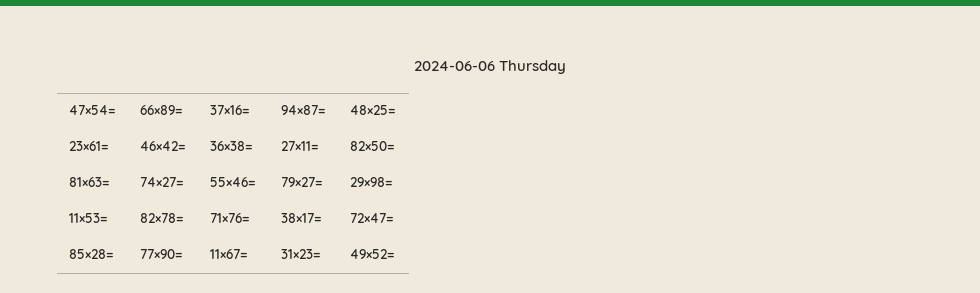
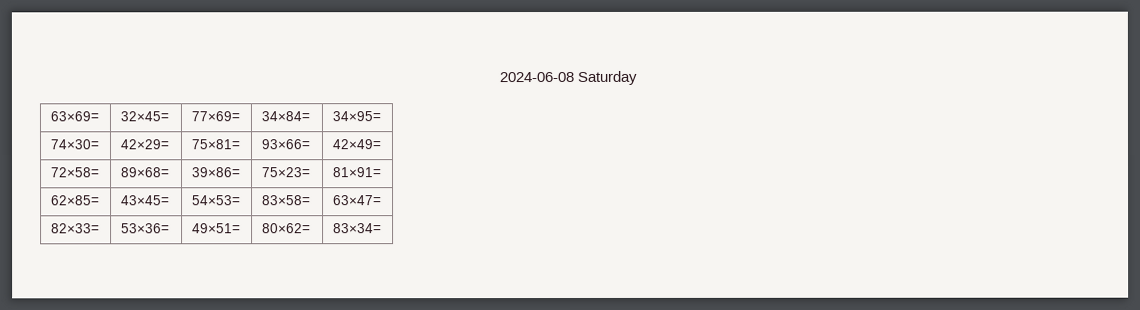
- 2024-06-06 Thursday
- 47×54= | 66×89= | 37×16= | 94×87= | 48×25=
- 23×61= | 46×42= | 36×38= | 27×11= | 82×50=
- 81×63= | 74×27= | 55×46= | 79×27= | 29×98=
- 11×53= | 82×78= | 71×76= | 38×17= | 72×47=
- 85×28= | 77×90= | 11×67= | 31×23= | 49×52=
+ 2024-06-08 Saturday
+ 63×69= | 32×45= | 77×69= | 34×84= | 34×95=
+ 74×30= | 42×29= | 75×81= | 93×66= | 42×49=
+ 72×58= | 89×68= | 39×86= | 75×23= | 81×91=
+ 62×85= | 43×45= | 54×53= | 83×58= | 63×47=
+ 82×33= | 53×36= | 49×51= | 80×62= | 83×34=

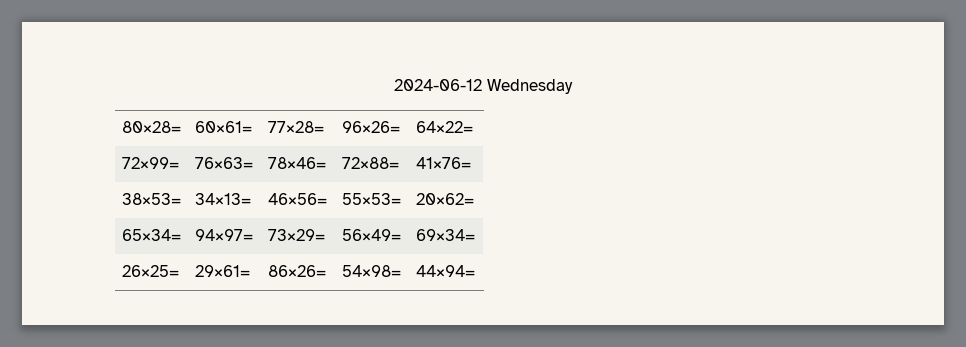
- 2024-06-08 Saturday
- 63×69= | 32×45= | 77×69= | 34×84= | 34×95=
- 74×30= | 42×29= | 75×81= | 93×66= | 42×49=
- 72×58= | 89×68= | 39×86= | 75×23= | 81×91=
- 62×85= | 43×45= | 54×53= | 83×58= | 63×47=
- 82×33= | 53×36= | 49×51= | 80×62= | 83×34=
+ 2024-06-12 Wednesday
+ 80×28= | 60×61= | 77×28= | 96×26= | 64×22=
+ 72×99= | 76×63= | 78×46= | 72×88= | 41×76=
+ 38×53= | 34×13= | 46×56= | 55×53= | 20×62=
+ 65×34= | 94×97= | 73×29= | 56×49= | 69×34=
+ 26×25= | 29×61= | 86×26= | 54×98= | 44×94=

